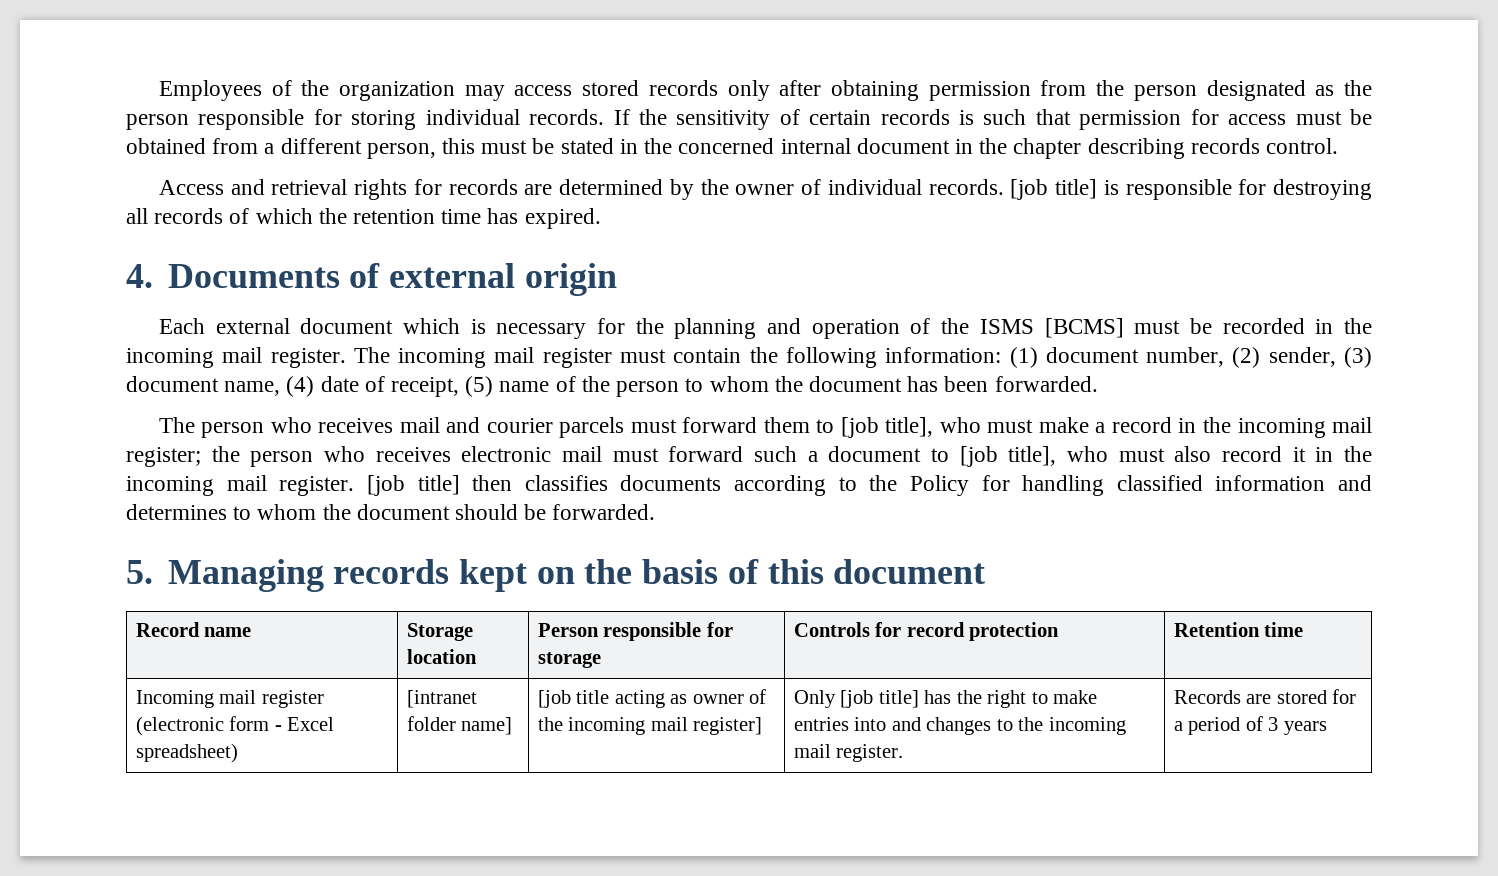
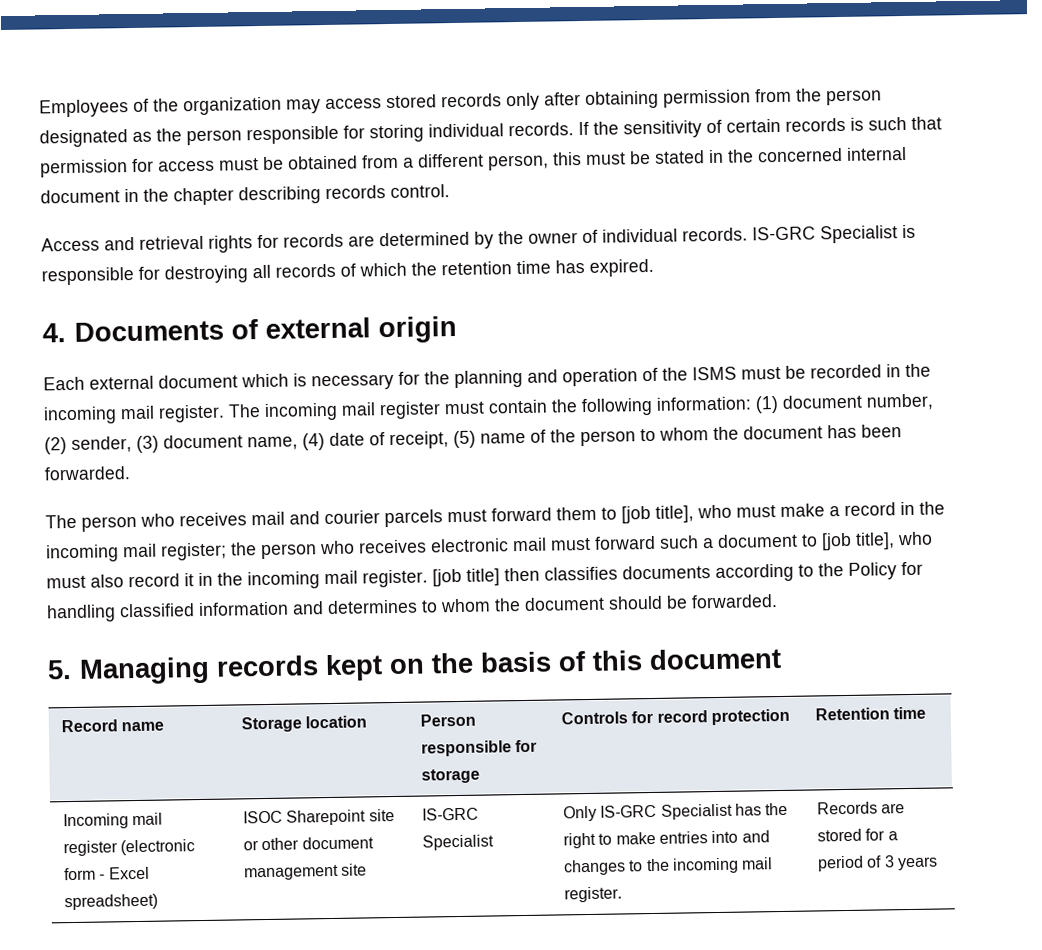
- [job title] is responsible for destroying all records of which the retention time has expired.
+ IS-GRC Specialist is responsible for destroying all records of which the retention time has expired.
- Each external document which is necessary for the planning and operation of the ISMS [BCMS] must be recorded in the incoming mail register.
+ Each external document which is necessary for the planning and operation of the ISMS must be recorded in the incoming mail register.
- [intranet folder name] | [job title acting as owner of the incoming mail register]
+ ISOC Sharepoint site or other document management site | IS-GRC Specialist
- Only [job title] has the right to make entries into and changes to the incoming mail register.
+ Only IS-GRC Specialist has the right to make entries into and changes to the incoming mail register.

